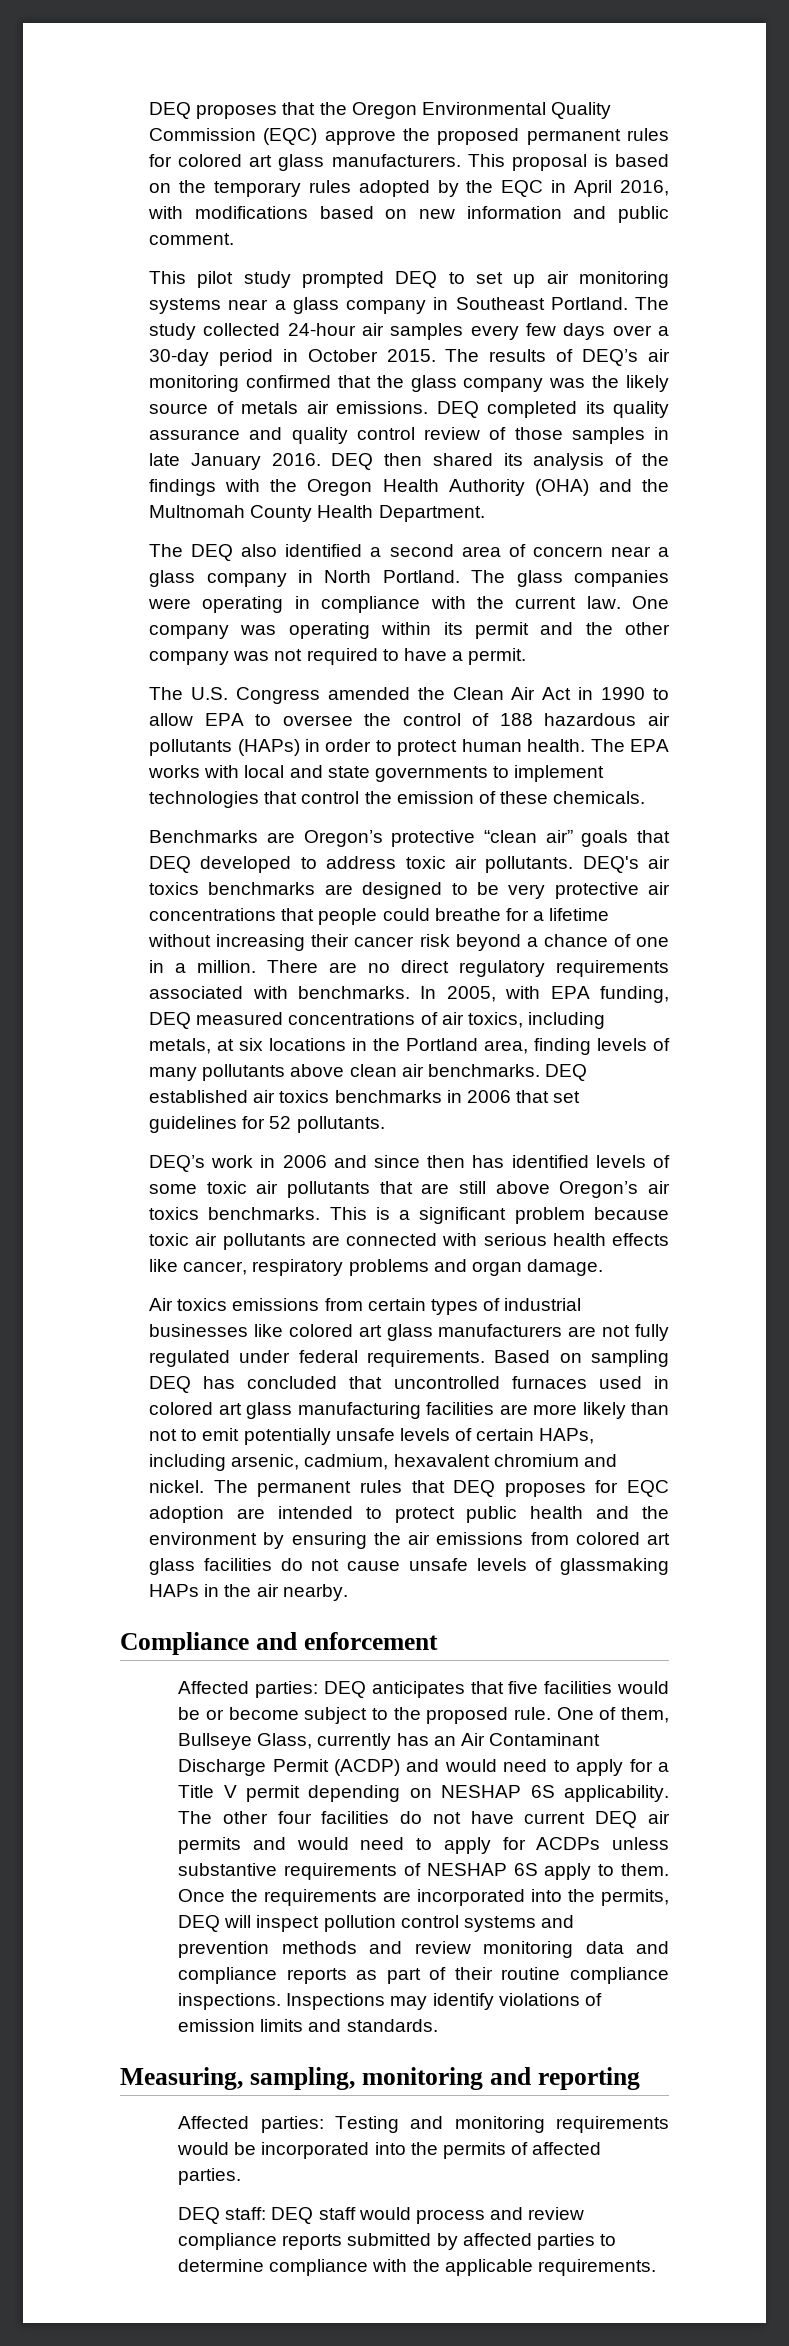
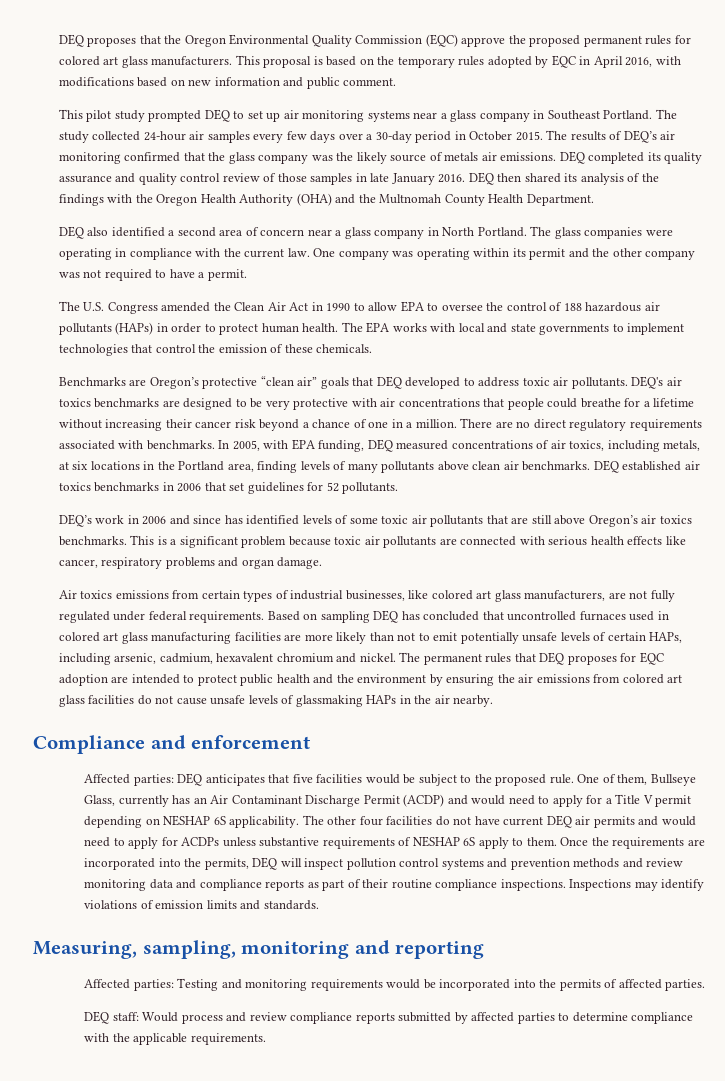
- This proposal is based on the temporary rules adopted by the EQC in April 2016, with modifications based on new information and public comment.
+ This proposal is based on the temporary rules adopted by EQC in April 2016, with modifications based on new information and public comment.
- The DEQ also identified a second area of concern near a glass company in North Portland.
+ DEQ also identified a second area of concern near a glass company in North Portland.
- DEQ's air toxics benchmarks are designed to be very protective air concentrations that people could breathe for a lifetime without increasing their cancer risk beyond a chance of one in a million.
+ DEQ's air toxics benchmarks are designed to be very protective with air concentrations that people could breathe for a lifetime without increasing their cancer risk beyond a chance of one in a million.
- DEQ’s work in 2006 and since then has identified levels of some toxic air pollutants that are still above Oregon’s air toxics benchmarks.
+ DEQ’s work in 2006 and since has identified levels of some toxic air pollutants that are still above Oregon’s air toxics benchmarks.
- Air toxics emissions from certain types of industrial businesses like colored art glass manufacturers are not fully regulated under federal requirements.
+ Air toxics emissions from certain types of industrial businesses, like colored art glass manufacturers, are not fully regulated under federal requirements.
- Affected parties: DEQ anticipates that five facilities would be or become subject to the proposed rule.
+ Affected parties: DEQ anticipates that five facilities would be subject to the proposed rule.
- DEQ staff: DEQ staff would process and review compliance reports submitted by affected parties to determine compliance with the applicable requirements.
+ DEQ staff: Would process and review compliance reports submitted by affected parties to determine compliance with the applicable requirements.

